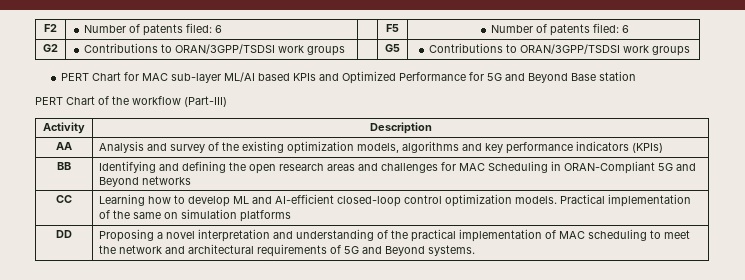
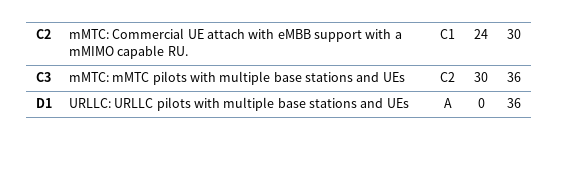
- F2 | Number of patents filed: 6 | | F5 | Number of patents filed: 6
- G2 | Contributions to ORAN/3GPP/TSDSI work groups | | G5 | Contributions to ORAN/3GPP/TSDSI work groups
- PERT Chart for MAC sub-layer ML/AI based KPIs and Optimized Performance for 5G and Beyond Base station
- PERT Chart of the workflow (Part-III)
- Activity | Description
- AA | Analysis and survey of the existing optimization models, algorithms and key performance indicators (KPIs)
- BB | Identifying and defining the open research areas and challenges for MAC Scheduling in ORAN-Compliant 5G and Beyond networks
- CC | Learning how to develop ML and AI-efficient closed-loop control optimization models. Practical implementation of the same on simulation platforms
- DD | Proposing a novel interpretation and understanding of the practical implementation of MAC scheduling to meet the network and architectural requirements of 5G and Beyond systems.
+ C2 | mMTC: Commercial UE attach with eMBB support with a mMIMO capable RU. | C1 | 24 | 30
+ C3 | mMTC: mMTC pilots with multiple base stations and UEs | C2 | 30 | 36
+ D1 | URLLC: URLLC pilots with multiple base stations and UEs | A | 0 | 36

